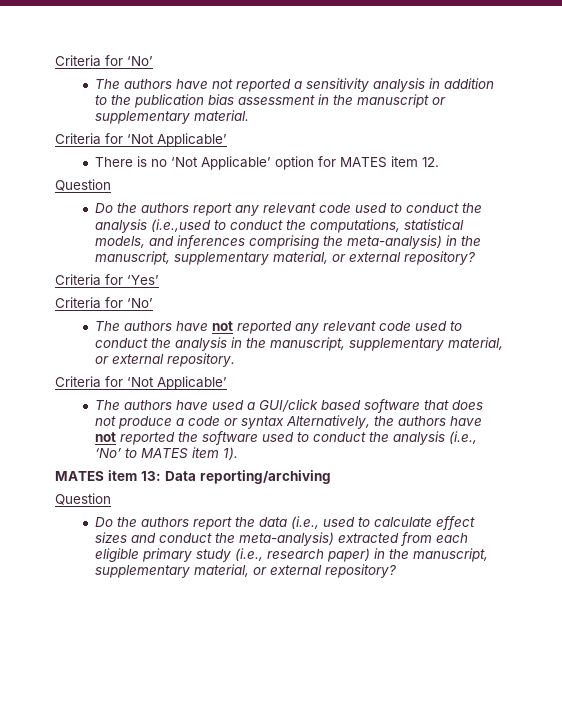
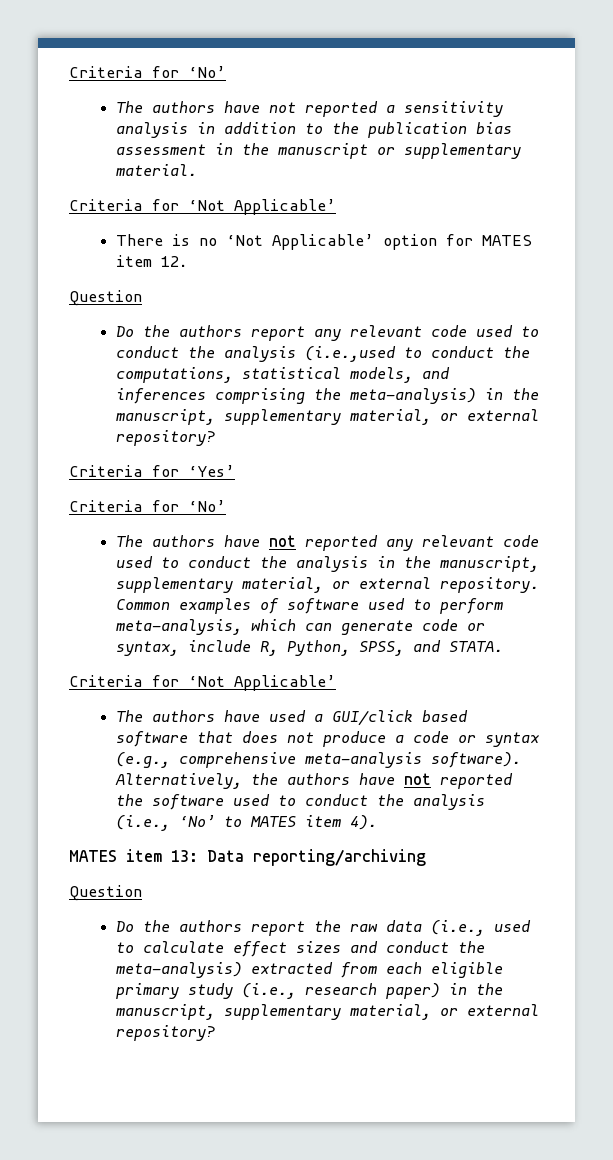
+ Common examples of software used to perform meta-analysis, which can generate code or syntax, include R, Python, SPSS, and STATA.
- The authors have used a GUI/click based software that does not produce a code or syntax Alternatively, the authors have not reported the software used to conduct the analysis (i.e., ‘No’ to MATES item 1).
+ The authors have used a GUI/click based software that does not produce a code or syntax (e.g., comprehensive meta-analysis software). Alternatively, the authors have not reported the software used to conduct the analysis (i.e., ‘No’ to MATES item 4).
- Do the authors report the data (i.e., used to calculate effect sizes and conduct the meta-analysis) extracted from each eligible primary study (i.e., research paper) in the manuscript, supplementary material, or external repository?
+ Do the authors report the raw data (i.e., used to calculate effect sizes and conduct the meta-analysis) extracted from each eligible primary study (i.e., research paper) in the manuscript, supplementary material, or external repository?

